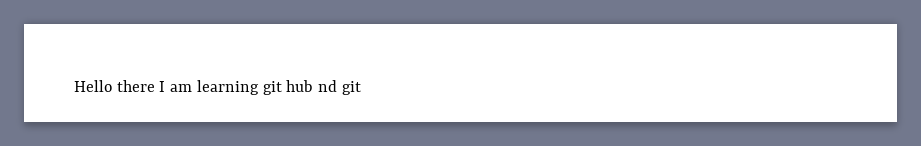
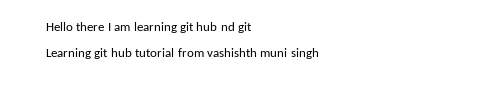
+ Learning git hub tutorial from vashishth muni singh

